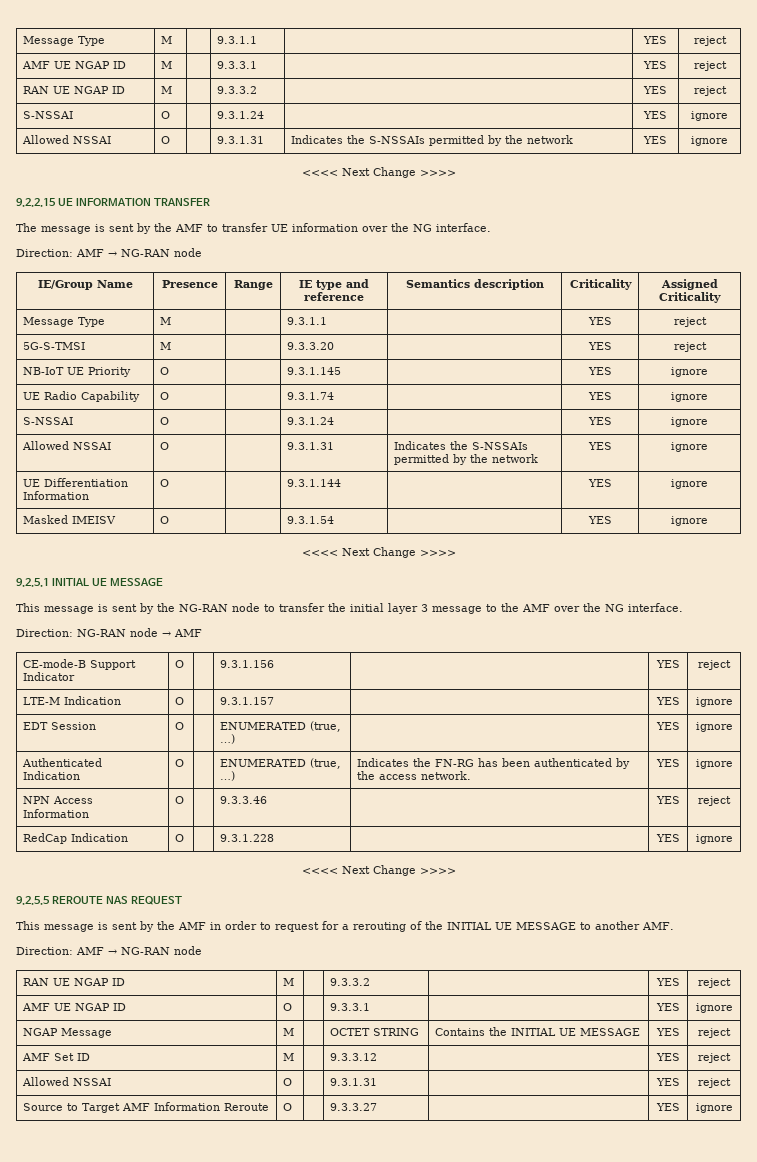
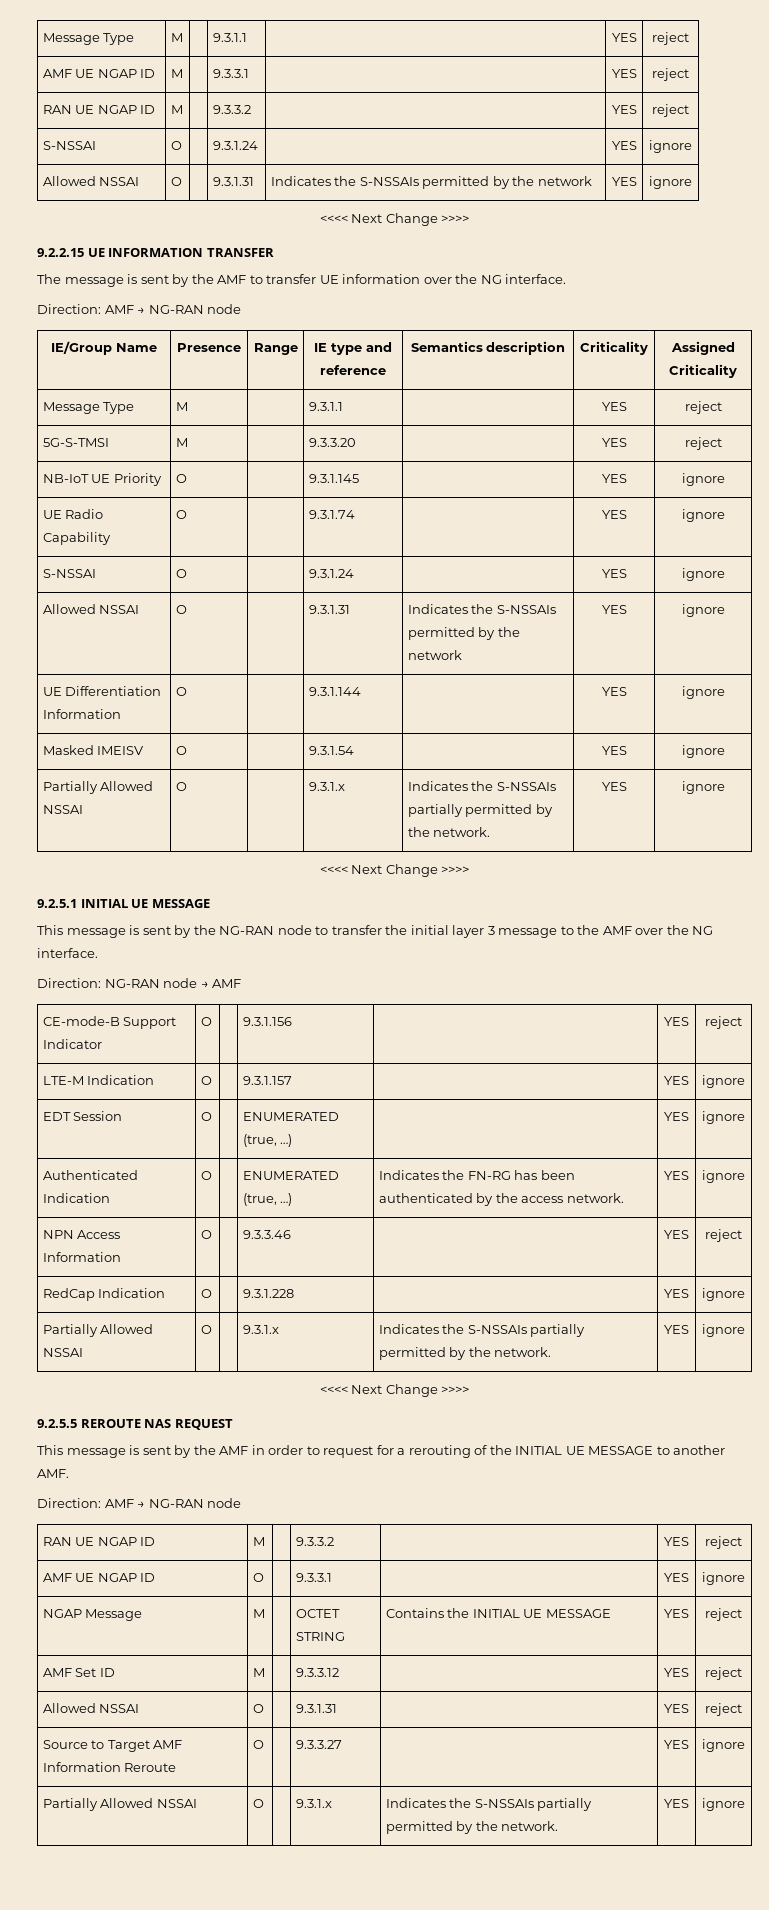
  Masked IMEISV | O | | 9.3.1.54 | | YES | ignore
+ Partially Allowed NSSAI | O | | 9.3.1.x | Indicates the S-NSSAIs partially permitted by the network. | YES | ignore
  RedCap Indication | O | | 9.3.1.228 | | YES | ignore
+ Partially Allowed NSSAI | O | | 9.3.1.x | Indicates the S-NSSAIs partially permitted by the network. | YES | ignore
  Source to Target AMF Information Reroute | O | | 9.3.3.27 | | YES | ignore
+ Partially Allowed NSSAI | O | | 9.3.1.x | Indicates the S-NSSAIs partially permitted by the network. | YES | ignore

